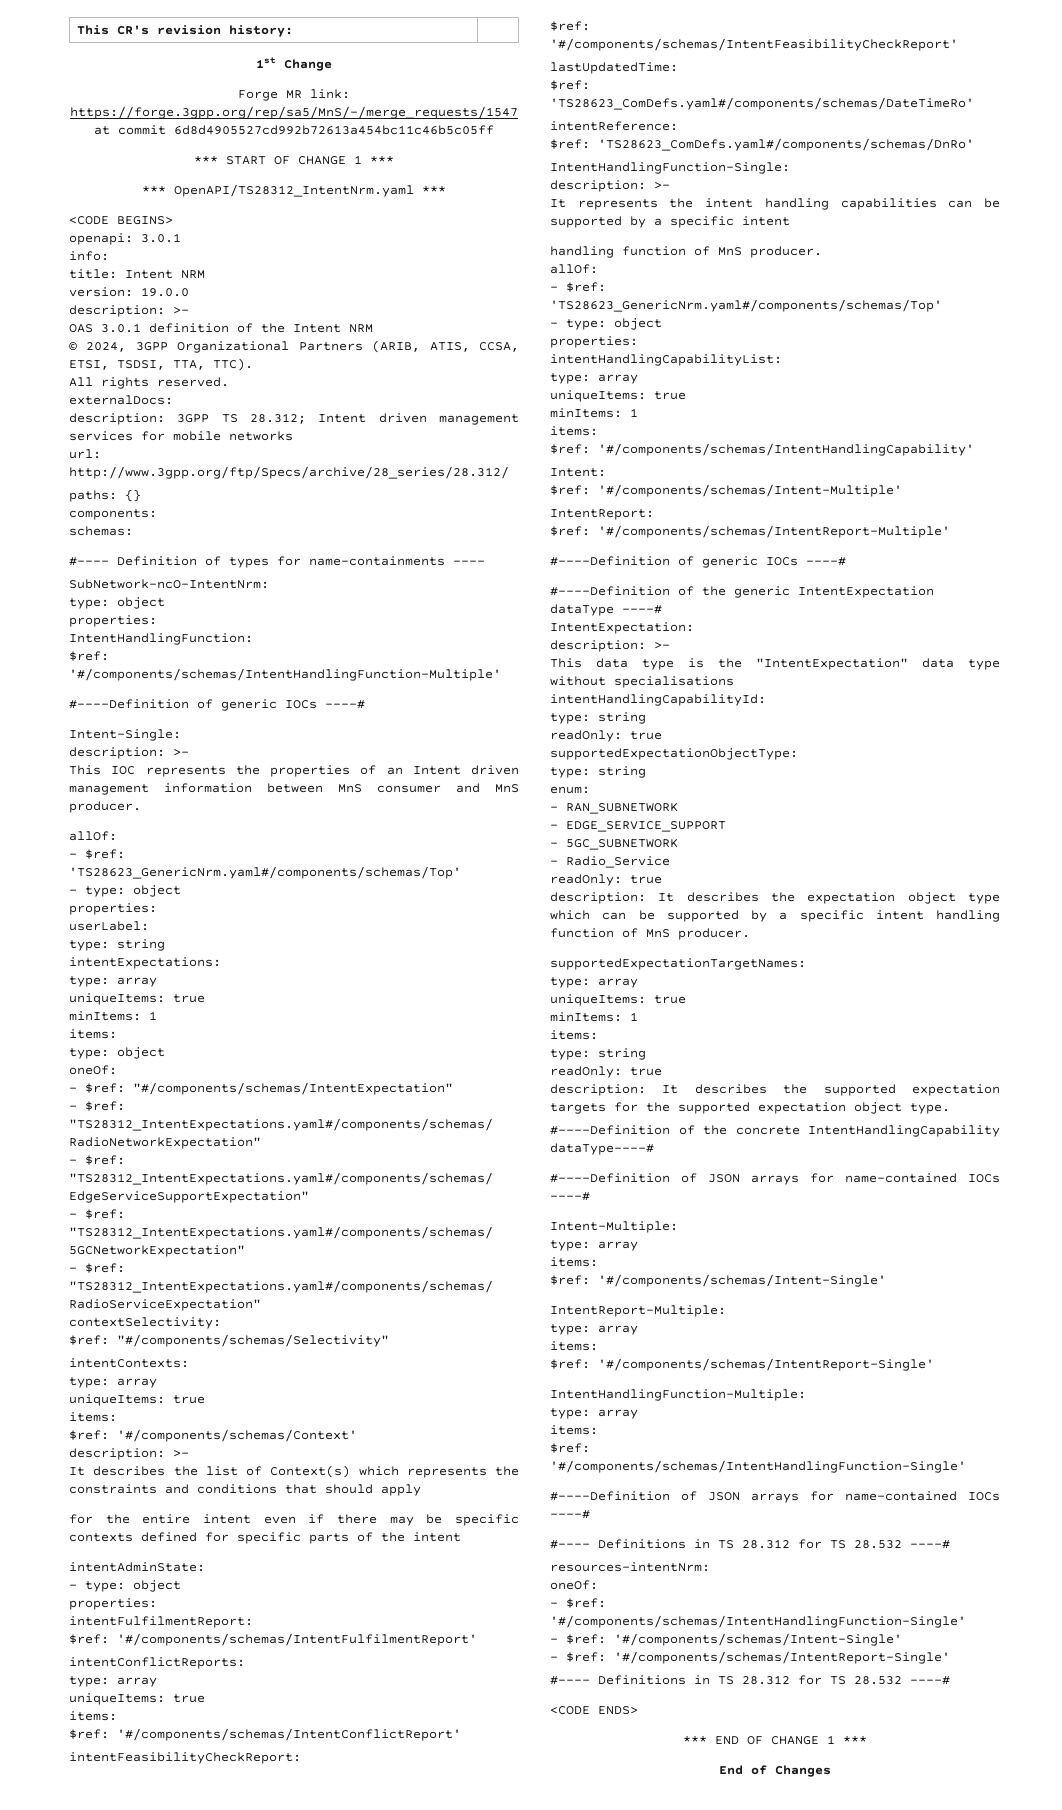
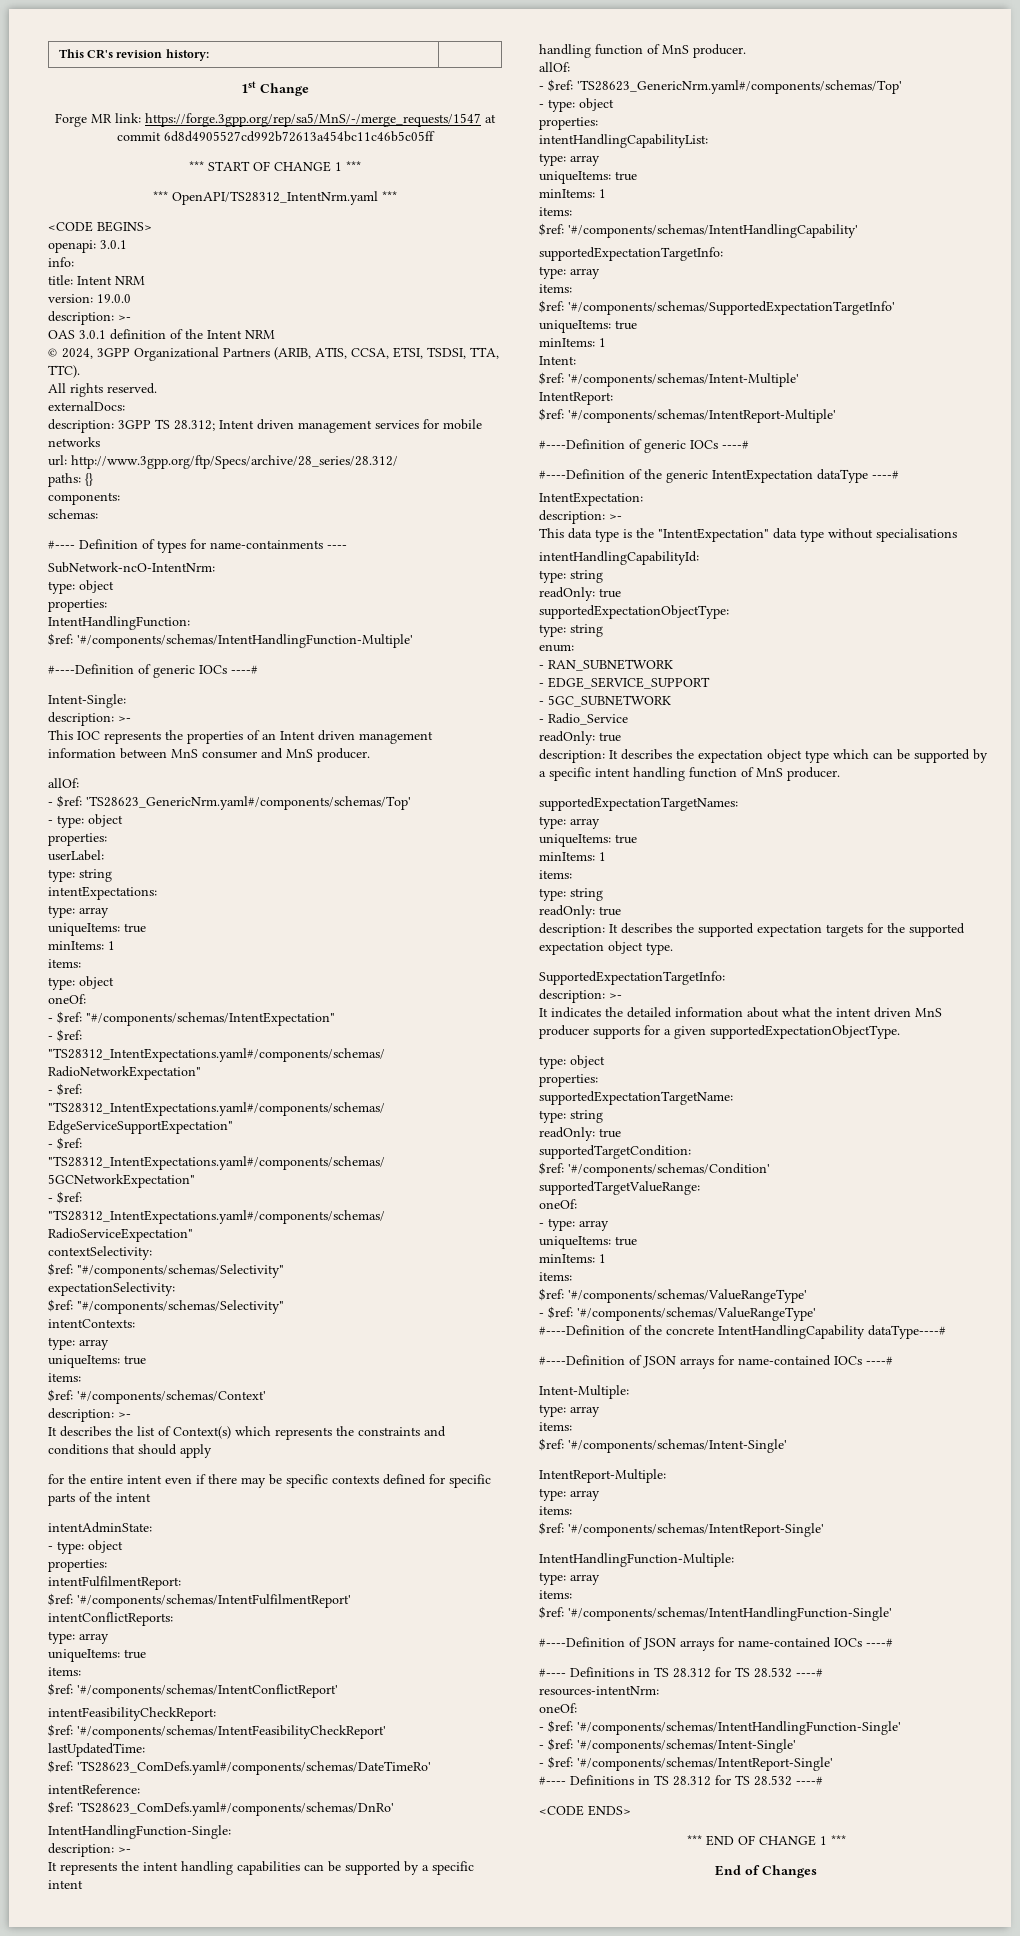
+ expectationSelectivity:
+ $ref: "#/components/schemas/Selectivity"
+ supportedExpectationTargetInfo:
+ type: array
+ items:
+ $ref: '#/components/schemas/SupportedExpectationTargetInfo'
+ uniqueItems: true
+ minItems: 1
+ SupportedExpectationTargetInfo:
+ description: >-
+ It indicates the detailed information about what the intent driven MnS producer supports for a given supportedExpectationObjectType.
+ type: object
+ properties:
+ supportedExpectationTargetName:
+ type: string
+ readOnly: true
+ supportedTargetCondition:
+ $ref: '#/components/schemas/Condition'
+ supportedTargetValueRange:
+ oneOf:
+ - type: array
+ uniqueItems: true
+ minItems: 1
+ items:
+ $ref: '#/components/schemas/ValueRangeType'
+ - $ref: '#/components/schemas/ValueRangeType'

